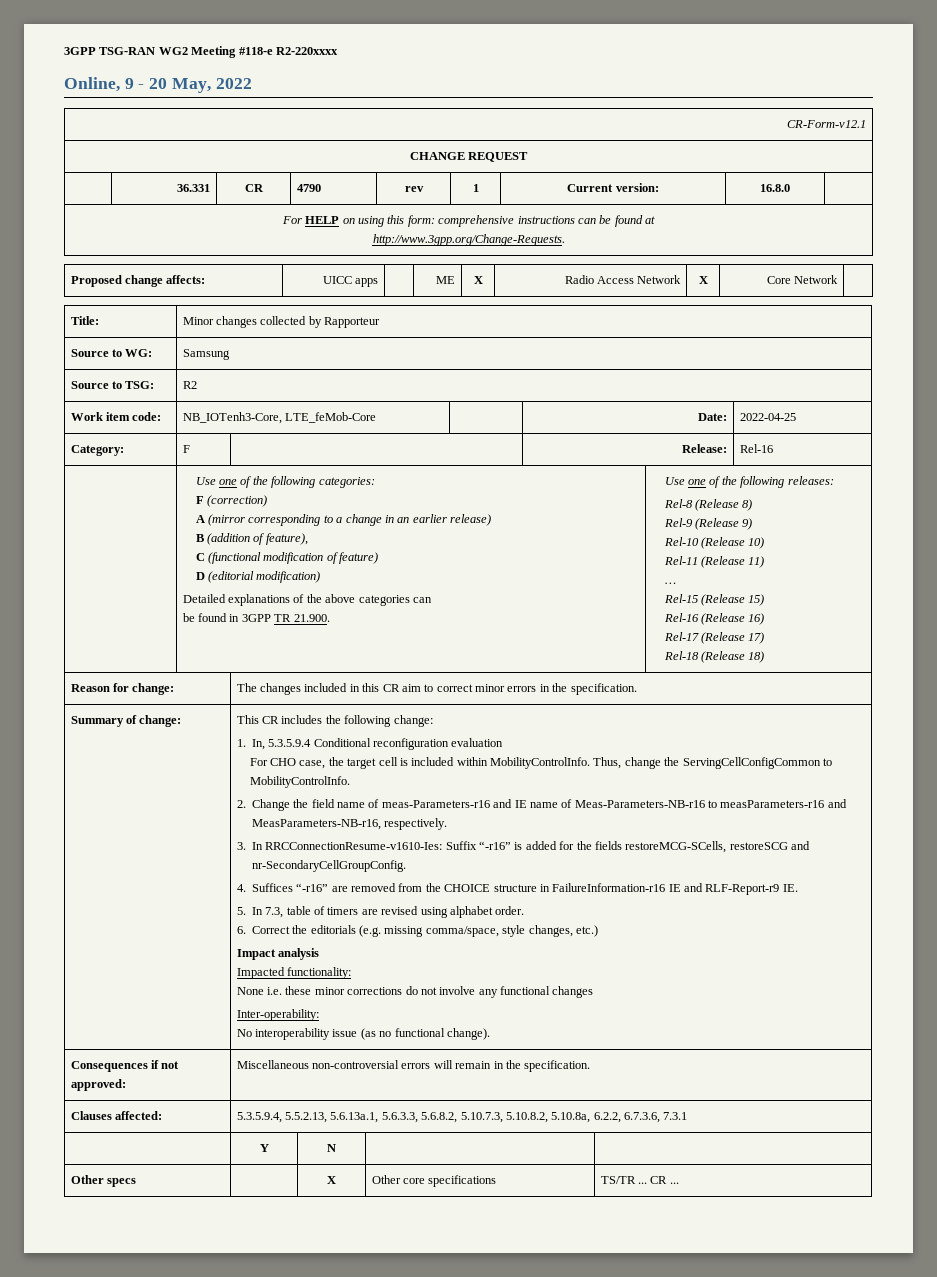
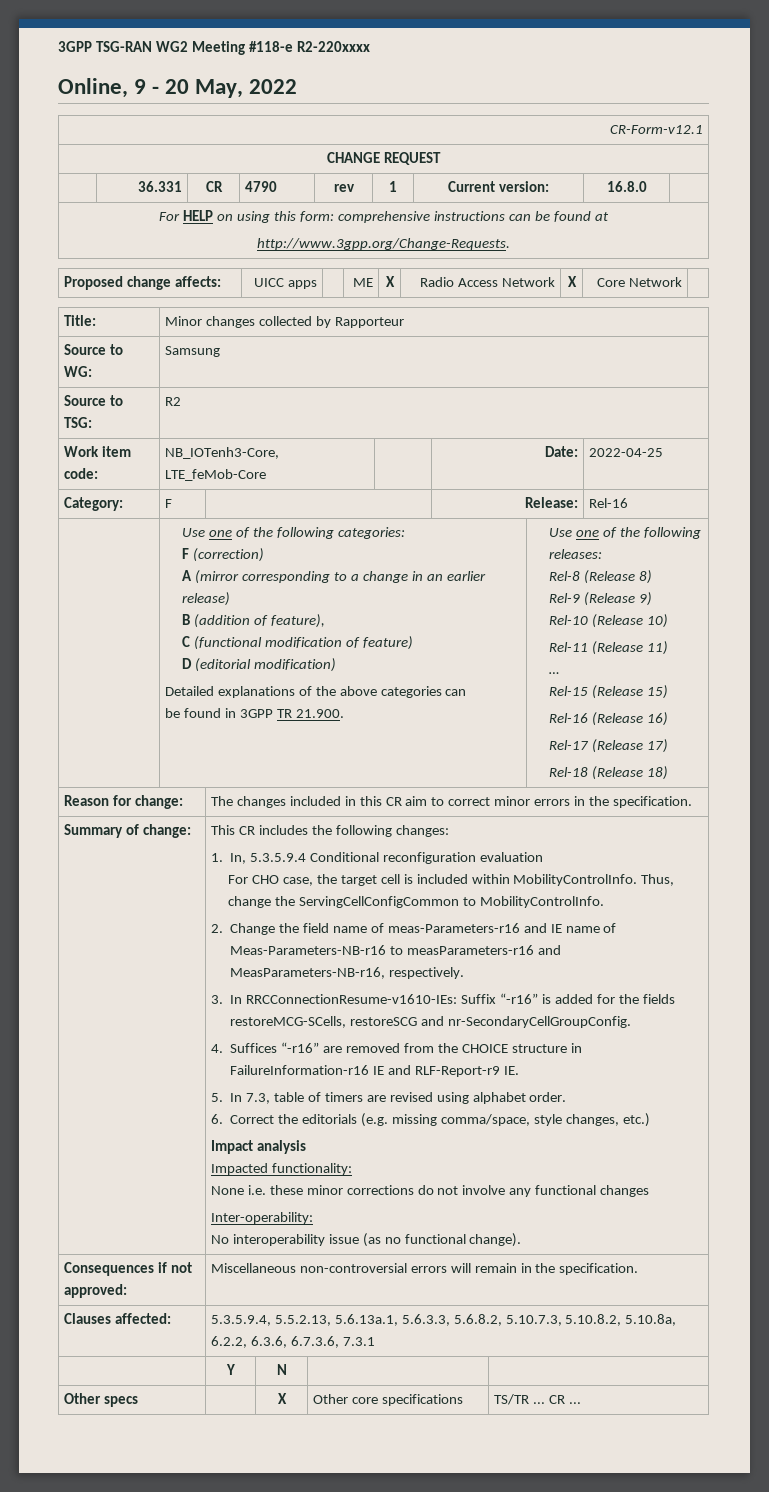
- This CR includes the following change:
+ This CR includes the following changes:
- 3. In RRCConnectionResume-v1610-Ies: Suffix “-r16” is added for the fields restoreMCG-SCells, restoreSCG and nr-SecondaryCellGroupConfig.
+ 3. In RRCConnectionResume-v1610-IEs: Suffix “-r16” is added for the fields restoreMCG-SCells, restoreSCG and nr-SecondaryCellGroupConfig.
- Clauses affected: | 5.3.5.9.4, 5.5.2.13, 5.6.13a.1, 5.6.3.3, 5.6.8.2, 5.10.7.3, 5.10.8.2, 5.10.8a, 6.2.2, 6.7.3.6, 7.3.1
+ Clauses affected: | 5.3.5.9.4, 5.5.2.13, 5.6.13a.1, 5.6.3.3, 5.6.8.2, 5.10.7.3, 5.10.8.2, 5.10.8a, 6.2.2, 6.3.6, 6.7.3.6, 7.3.1

